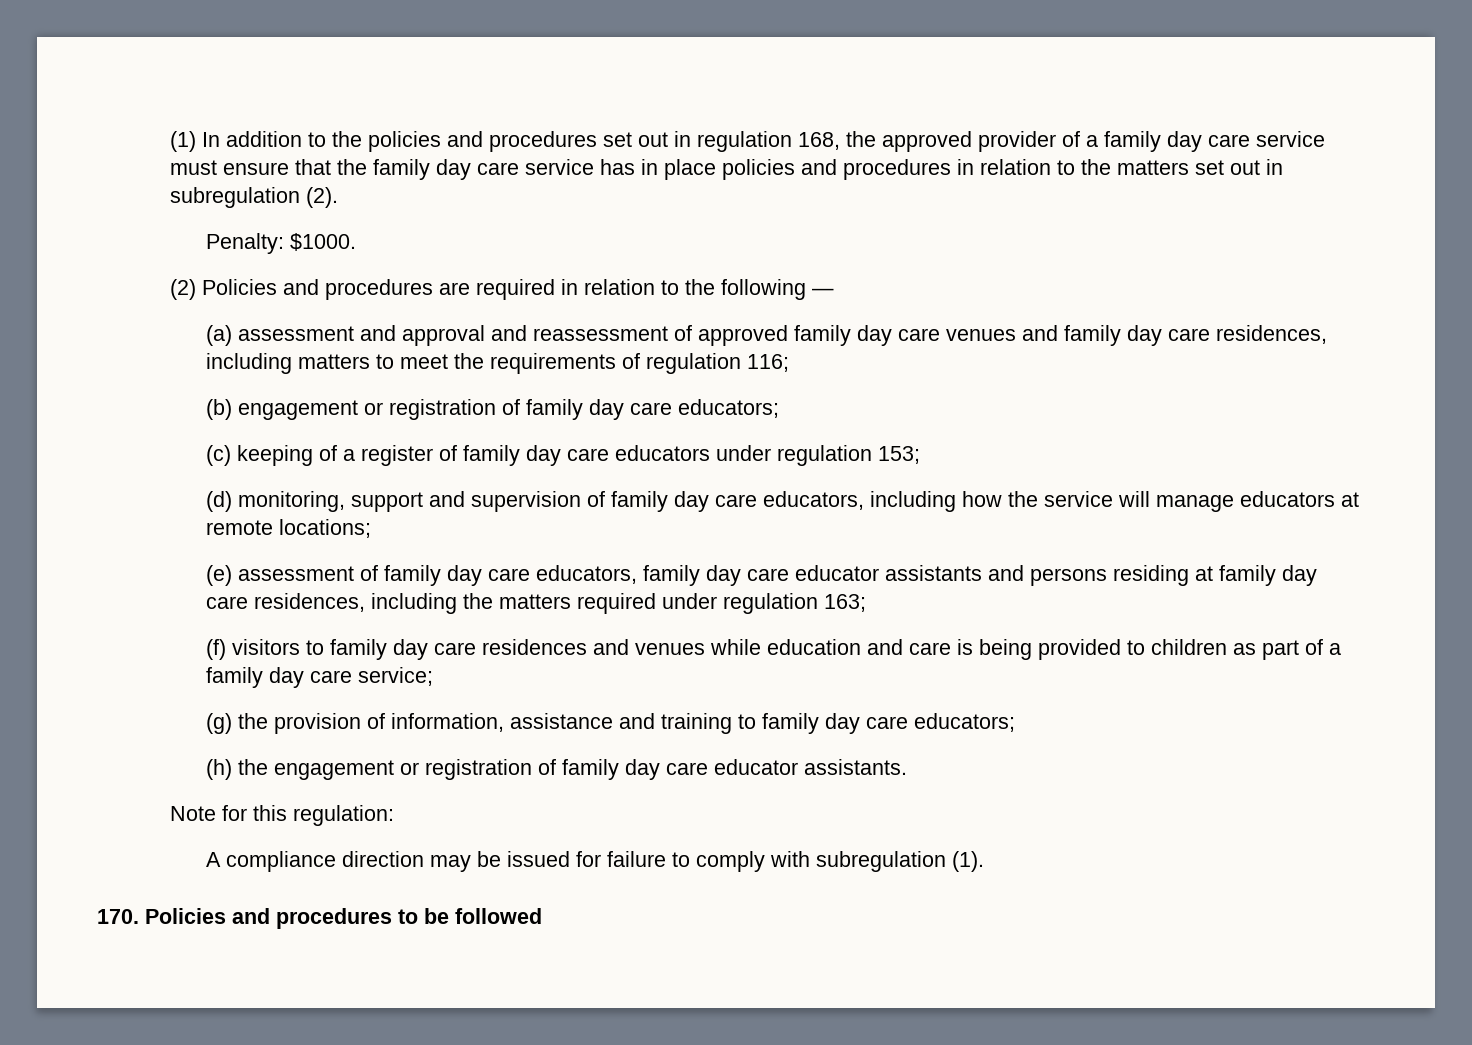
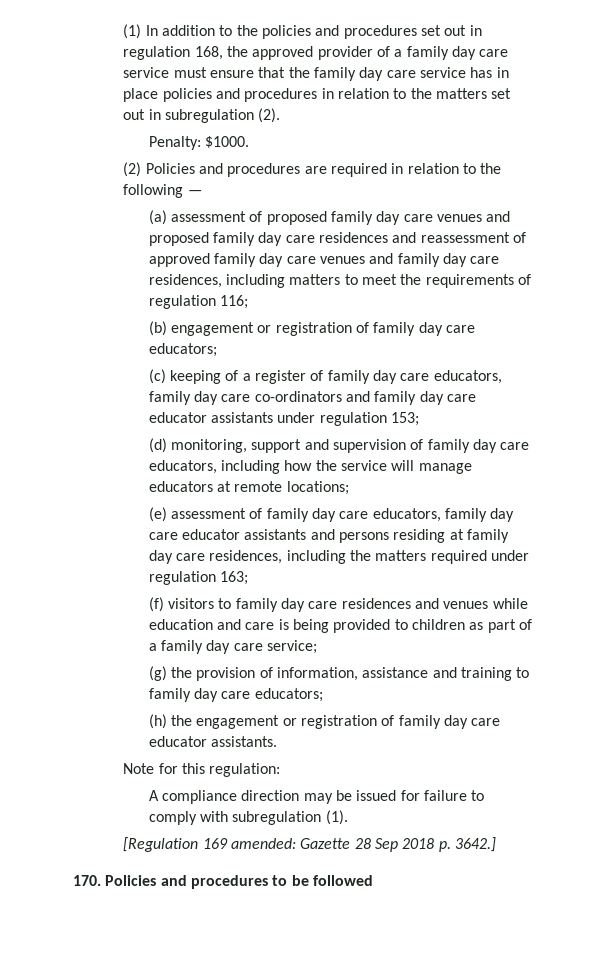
- (a) assessment and approval and reassessment of approved family day care venues and family day care residences, including matters to meet the requirements of regulation 116;
+ (a) assessment of proposed family day care venues and proposed family day care residences and reassessment of approved family day care venues and family day care residences, including matters to meet the requirements of regulation 116;
- (c) keeping of a register of family day care educators under regulation 153;
+ (c) keeping of a register of family day care educators, family day care co-ordinators and family day care educator assistants under regulation 153;
+ [Regulation 169 amended: Gazette 28 Sep 2018 p. 3642.]

